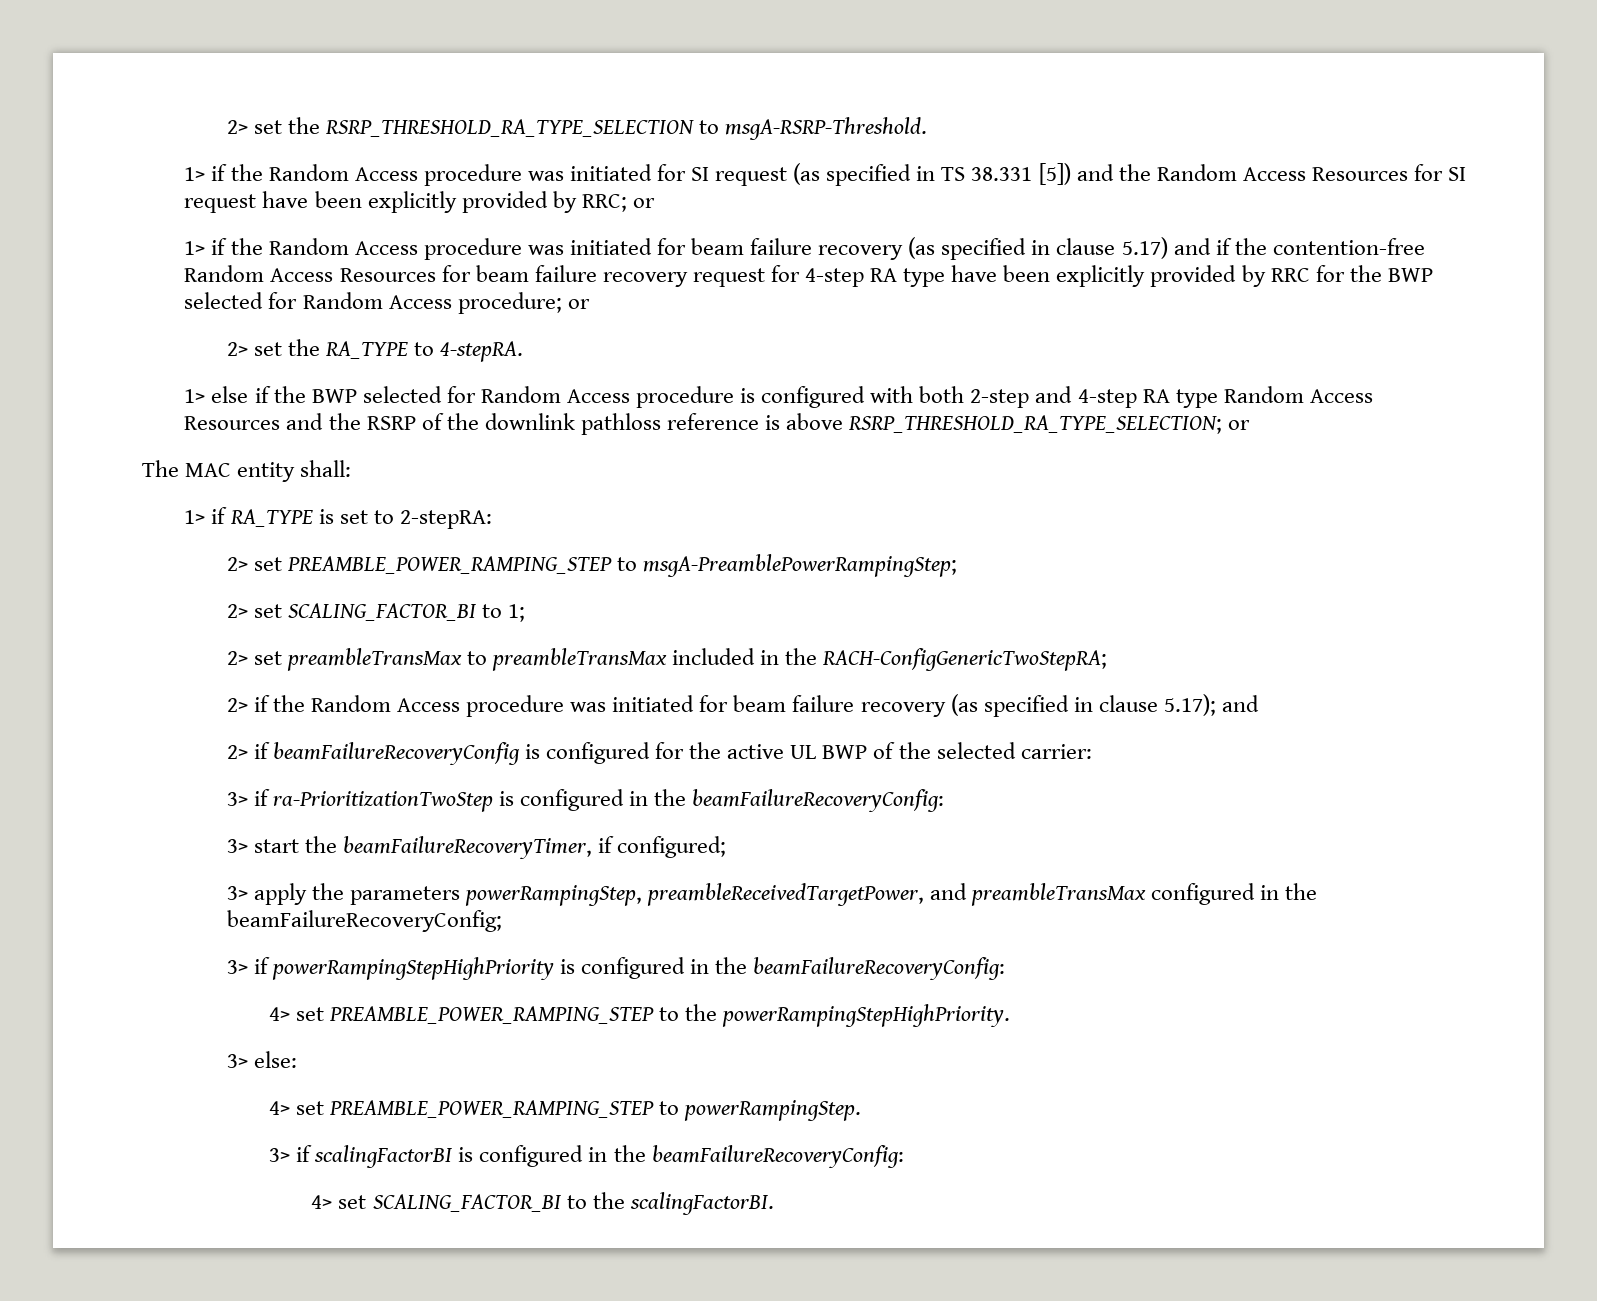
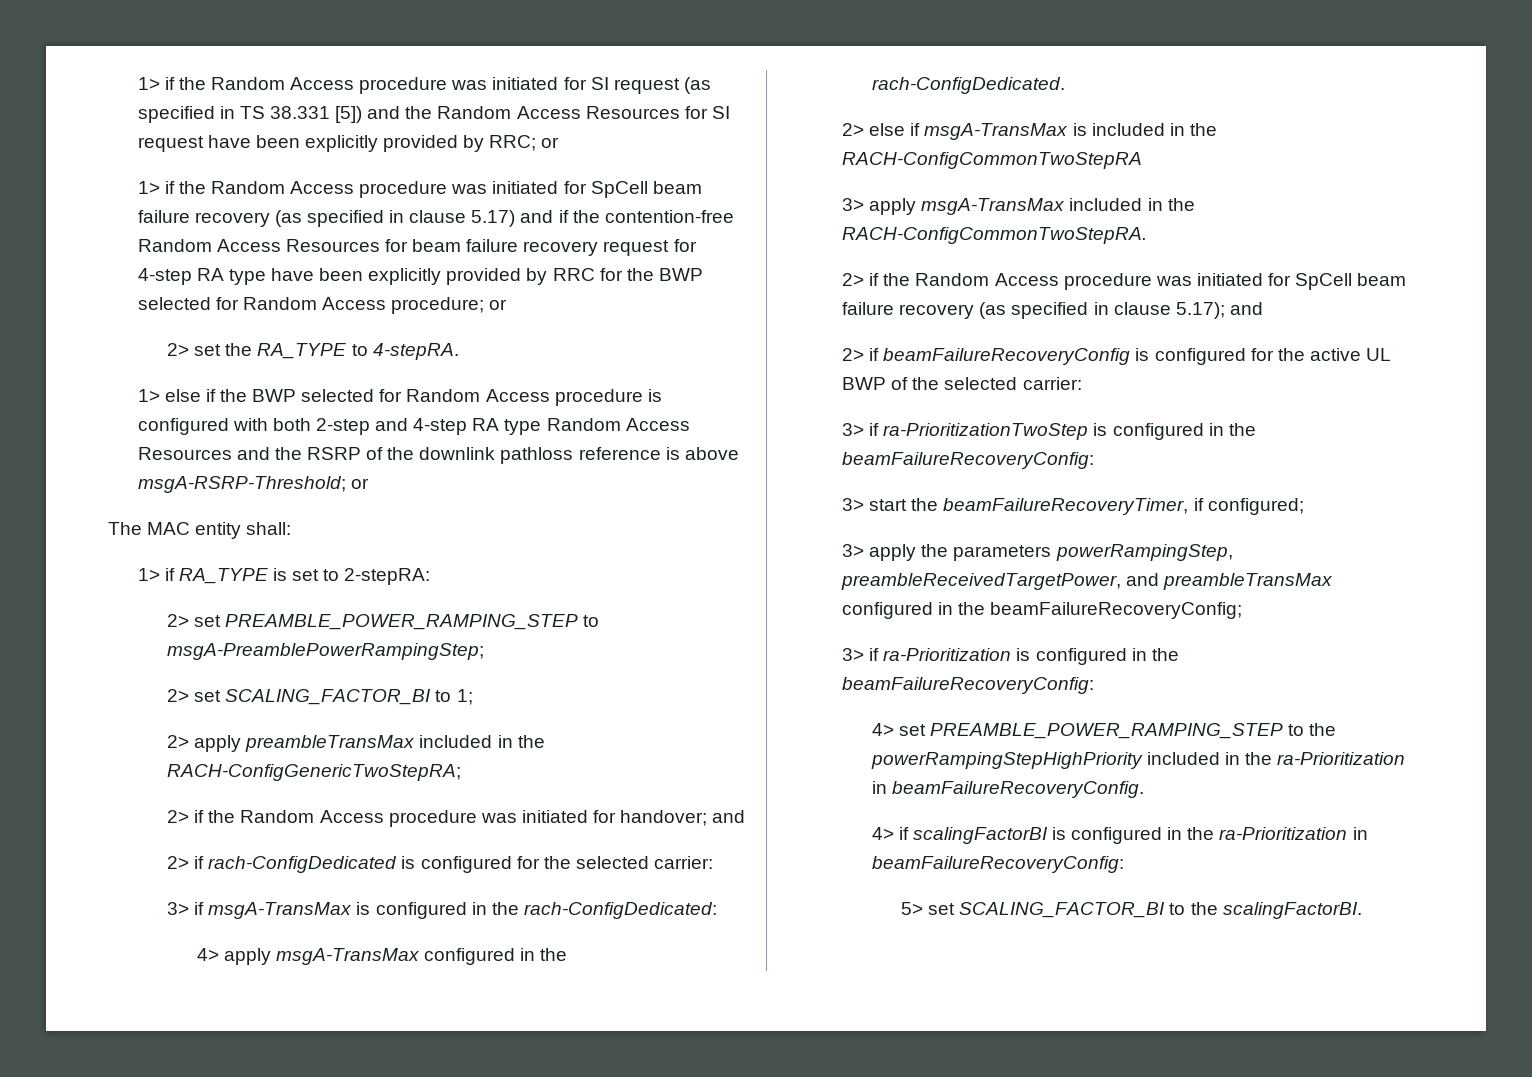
- 2> set the RSRP_THRESHOLD_RA_TYPE_SELECTION to msgA-RSRP-Threshold.
- 1> if the Random Access procedure was initiated for beam failure recovery (as specified in clause 5.17) and if the contention-free Random Access Resources for beam failure recovery request for 4-step RA type have been explicitly provided by RRC for the BWP selected for Random Access procedure; or
+ 1> if the Random Access procedure was initiated for SpCell beam failure recovery (as specified in clause 5.17) and if the contention-free Random Access Resources for beam failure recovery request for 4-step RA type have been explicitly provided by RRC for the BWP selected for Random Access procedure; or
- 1> else if the BWP selected for Random Access procedure is configured with both 2-step and 4-step RA type Random Access Resources and the RSRP of the downlink pathloss reference is above RSRP_THRESHOLD_RA_TYPE_SELECTION; or
+ 1> else if the BWP selected for Random Access procedure is configured with both 2-step and 4-step RA type Random Access Resources and the RSRP of the downlink pathloss reference is above msgA-RSRP-Threshold; or
- 2> set preambleTransMax to preambleTransMax included in the RACH-ConfigGenericTwoStepRA;
+ 2> apply preambleTransMax included in the RACH-ConfigGenericTwoStepRA;
- 2> if the Random Access procedure was initiated for beam failure recovery (as specified in clause 5.17); and
+ 2> if the Random Access procedure was initiated for handover; and
+ 2> if rach-ConfigDedicated is configured for the selected carrier:
+ 3> if msgA-TransMax is configured in the rach-ConfigDedicated:
+ 4> apply msgA-TransMax configured in the rach-ConfigDedicated.
+ 2> else if msgA-TransMax is included in the RACH-ConfigCommonTwoStepRA
+ 3> apply msgA-TransMax included in the RACH-ConfigCommonTwoStepRA.
+ 2> if the Random Access procedure was initiated for SpCell beam failure recovery (as specified in clause 5.17); and
- 3> if powerRampingStepHighPriority is configured in the beamFailureRecoveryConfig:
+ 3> if ra-Prioritization is configured in the beamFailureRecoveryConfig:
- 4> set PREAMBLE_POWER_RAMPING_STEP to the powerRampingStepHighPriority.
- 3> else:
- 4> set PREAMBLE_POWER_RAMPING_STEP to powerRampingStep.
- 3> if scalingFactorBI is configured in the beamFailureRecoveryConfig:
- 4> set SCALING_FACTOR_BI to the scalingFactorBI.
+ 4> set PREAMBLE_POWER_RAMPING_STEP to the powerRampingStepHighPriority included in the ra-Prioritization in beamFailureRecoveryConfig.
+ 4> if scalingFactorBI is configured in the ra-Prioritization in beamFailureRecoveryConfig:
+ 5> set SCALING_FACTOR_BI to the scalingFactorBI.

